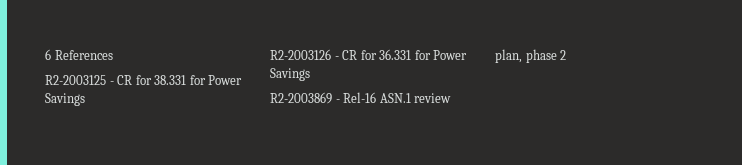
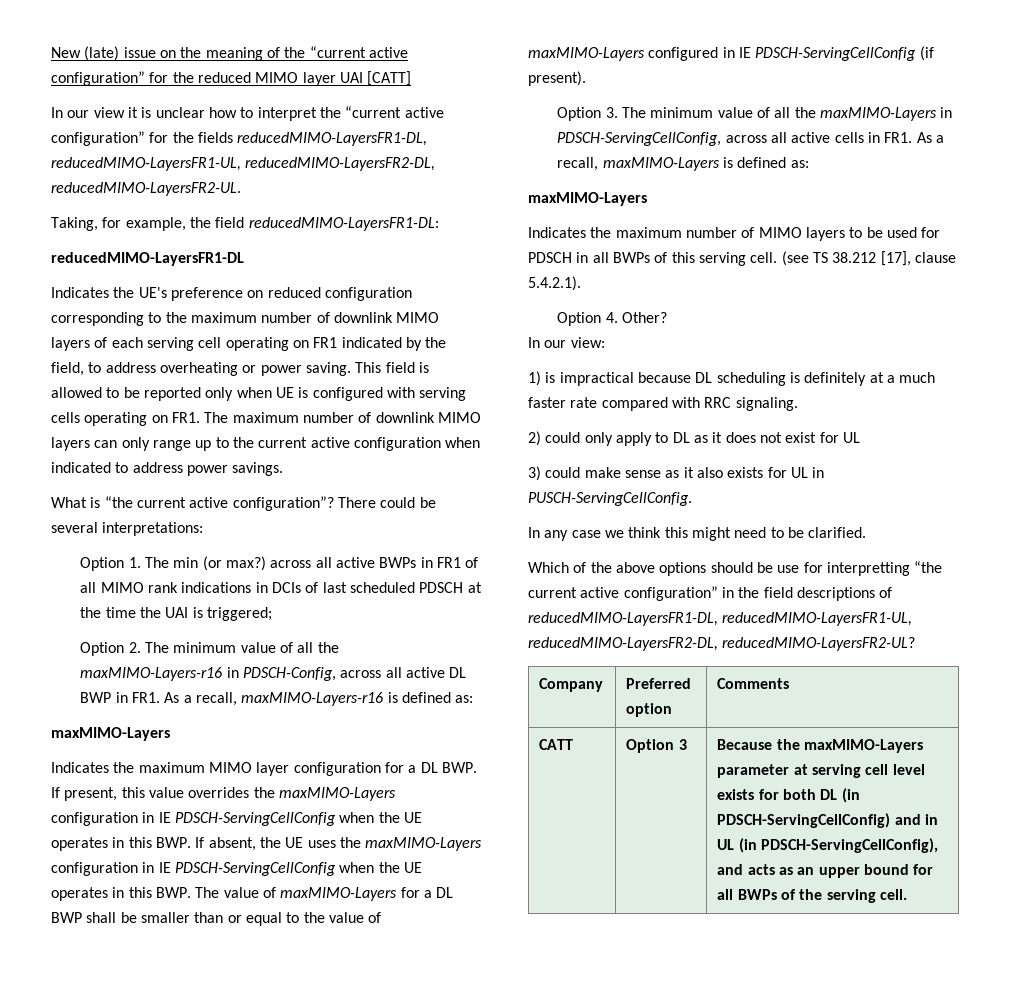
- 6 References
- R2-2003125 - CR for 38.331 for Power Savings
- R2-2003126 - CR for 36.331 for Power Savings
- R2-2003869 - Rel-16 ASN.1 review plan, phase 2
+ New (late) issue on the meaning of the “current active configuration” for the reduced MIMO layer UAI [CATT]
+ In our view it is unclear how to interpret the “current active configuration” for the fields reducedMIMO-LayersFR1-DL, reducedMIMO-LayersFR1-UL, reducedMIMO-LayersFR2-DL, reducedMIMO-LayersFR2-UL.
+ Taking, for example, the field reducedMIMO-LayersFR1-DL:
+ reducedMIMO-LayersFR1-DL
+ Indicates the UE's preference on reduced configuration corresponding to the maximum number of downlink MIMO layers of each serving cell operating on FR1 indicated by the field, to address overheating or power saving. This field is allowed to be reported only when UE is configured with serving cells operating on FR1. The maximum number of downlink MIMO layers can only range up to the current active configuration when indicated to address power savings.
+ What is “the current active configuration”? There could be several interpretations:
+ Option 1. The min (or max?) across all active BWPs in FR1 of all MIMO rank indications in DCIs of last scheduled PDSCH at the time the UAI is triggered;
+ Option 2. The minimum value of all the maxMIMO-Layers-r16 in PDSCH-Config, across all active DL BWP in FR1. As a recall, maxMIMO-Layers-r16 is defined as:
+ maxMIMO-Layers
+ Indicates the maximum MIMO layer configuration for a DL BWP. If present, this value overrides the maxMIMO-Layers configuration in IE PDSCH-ServingCellConfig when the UE operates in this BWP. If absent, the UE uses the maxMIMO-Layers configuration in IE PDSCH-ServingCellConfig when the UE operates in this BWP. The value of maxMIMO-Layers for a DL BWP shall be smaller than or equal to the value of maxMIMO-Layers configured in IE PDSCH-ServingCellConfig (if present).
+ Option 3. The minimum value of all the maxMIMO-Layers in PDSCH-ServingCellConfig, across all active cells in FR1. As a recall, maxMIMO-Layers is defined as:
+ maxMIMO-Layers
+ Indicates the maximum number of MIMO layers to be used for PDSCH in all BWPs of this serving cell. (see TS 38.212 [17], clause 5.4.2.1).
+ Option 4. Other?
+ In our view:
+ 1) is impractical because DL scheduling is definitely at a much faster rate compared with RRC signaling.
+ 2) could only apply to DL as it does not exist for UL
+ 3) could make sense as it also exists for UL in PUSCH-ServingCellConfig.
+ In any case we think this might need to be clarified.
+ Which of the above options should be use for interpretting “the current active configuration” in the field descriptions of reducedMIMO-LayersFR1-DL, reducedMIMO-LayersFR1-UL, reducedMIMO-LayersFR2-DL, reducedMIMO-LayersFR2-UL?
+ Company | Preferred option | Comments
+ CATT | Option 3 | Because the maxMIMO-Layers parameter at serving cell level exists for both DL (in PDSCH-ServingCellConfig) and in UL (in PDSCH-ServingCellConfig), and acts as an upper bound for all BWPs of the serving cell.

